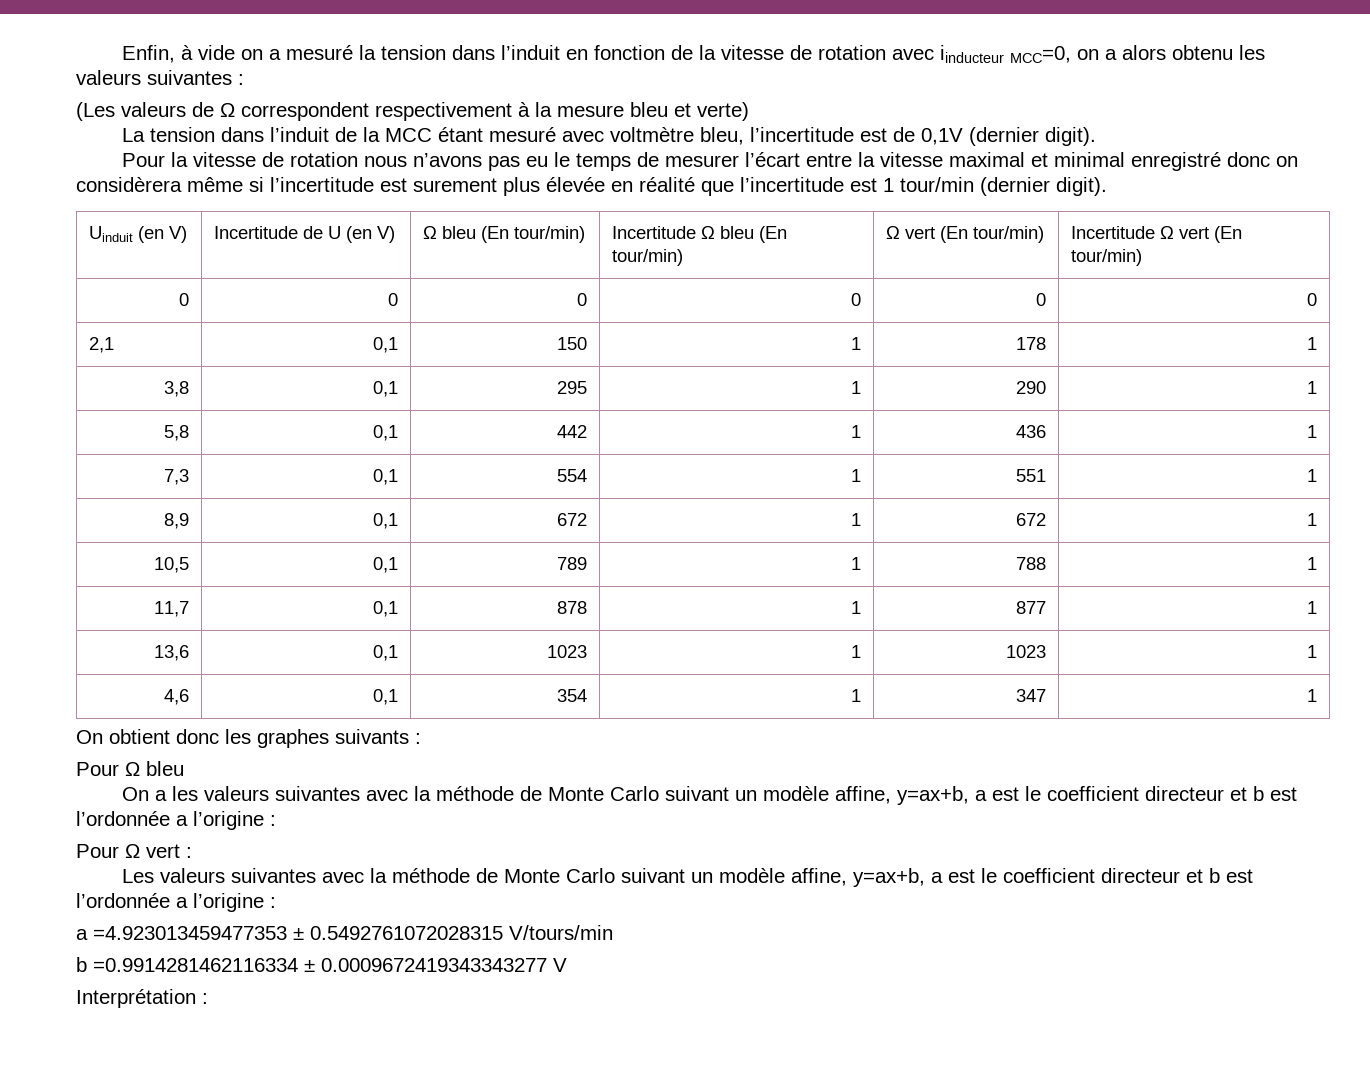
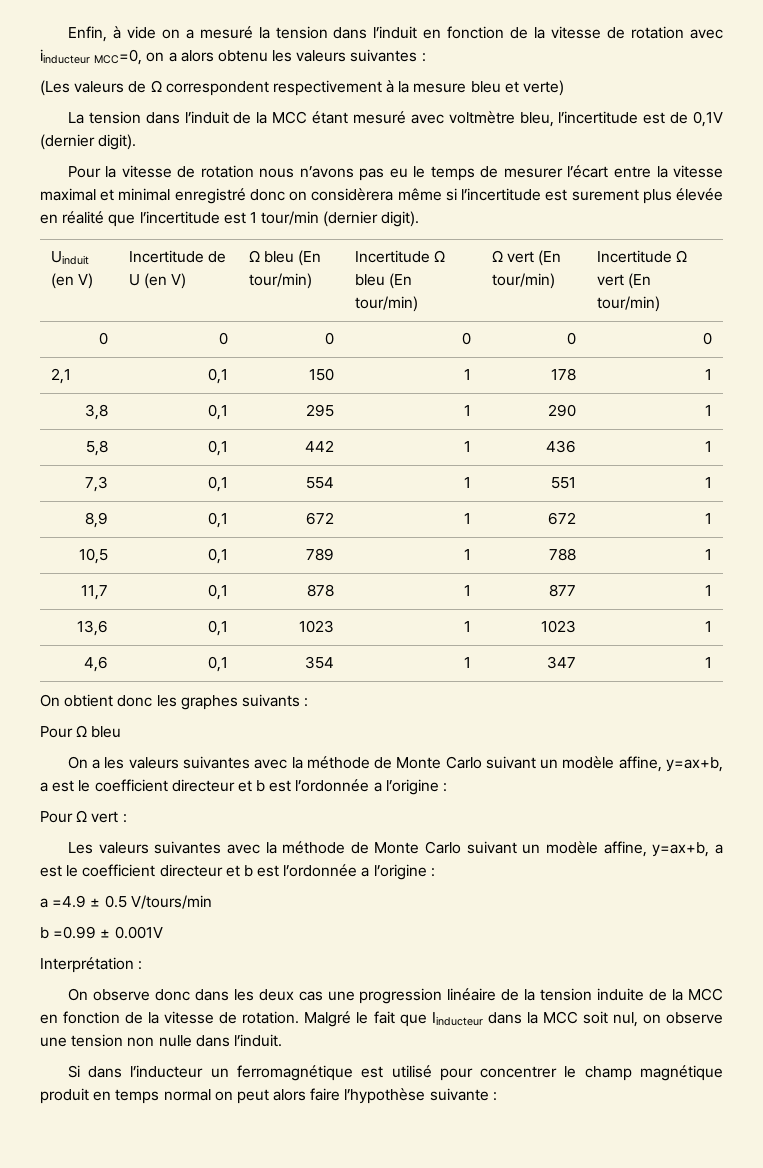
- a =4.923013459477353 ± 0.5492761072028315 V/tours/min
+ a =4.9 ± 0.5 V/tours/min
- b =0.9914281462116334 ± 0.0009672419343343277 V
+ b =0.99 ± 0.001V
  Interprétation :
+ On observe donc dans les deux cas une progression linéaire de la tension induite de la MCC en fonction de la vitesse de rotation. Malgré le fait que Iinducteur dans la MCC soit nul, on observe une tension non nulle dans l’induit.
+ Si dans l’inducteur un ferromagnétique est utilisé pour concentrer le champ magnétique produit en temps normal on peut alors faire l’hypothèse suivante :

